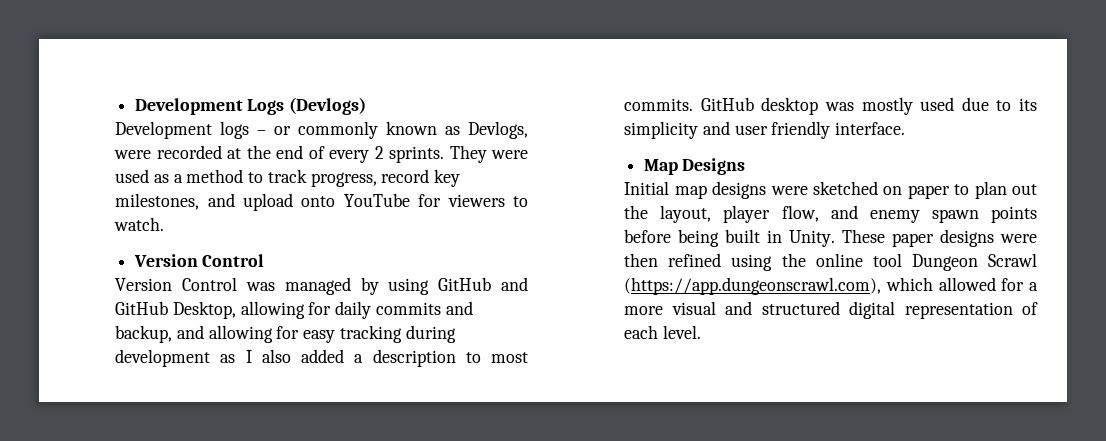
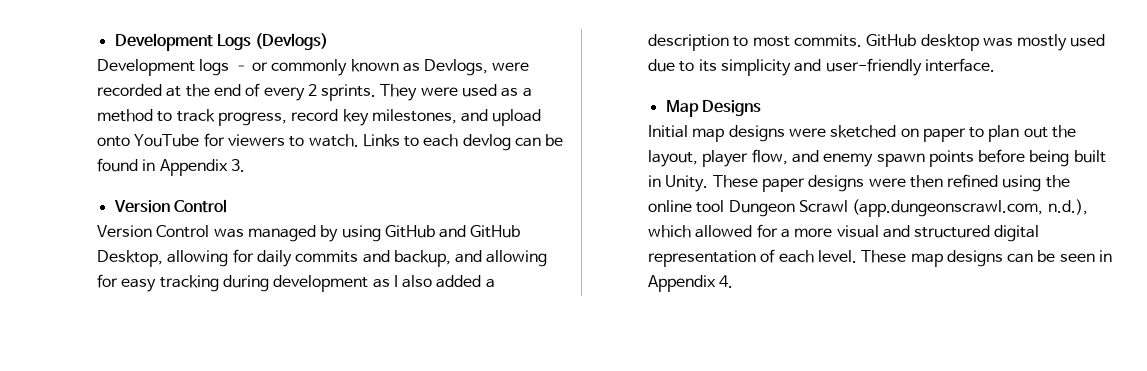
+ Links to each devlog can be found in Appendix 3.
- GitHub desktop was mostly used due to its simplicity and user friendly interface.
+ GitHub desktop was mostly used due to its simplicity and user-friendly interface.
- These paper designs were then refined using the online tool Dungeon Scrawl (https://app.dungeonscrawl.com), which allowed for a more visual and structured digital representation of each level.
+ These paper designs were then refined using the online tool Dungeon Scrawl (app.dungeonscrawl.com, n.d.), which allowed for a more visual and structured digital representation of each level.
+ These map designs can be seen in Appendix 4.

